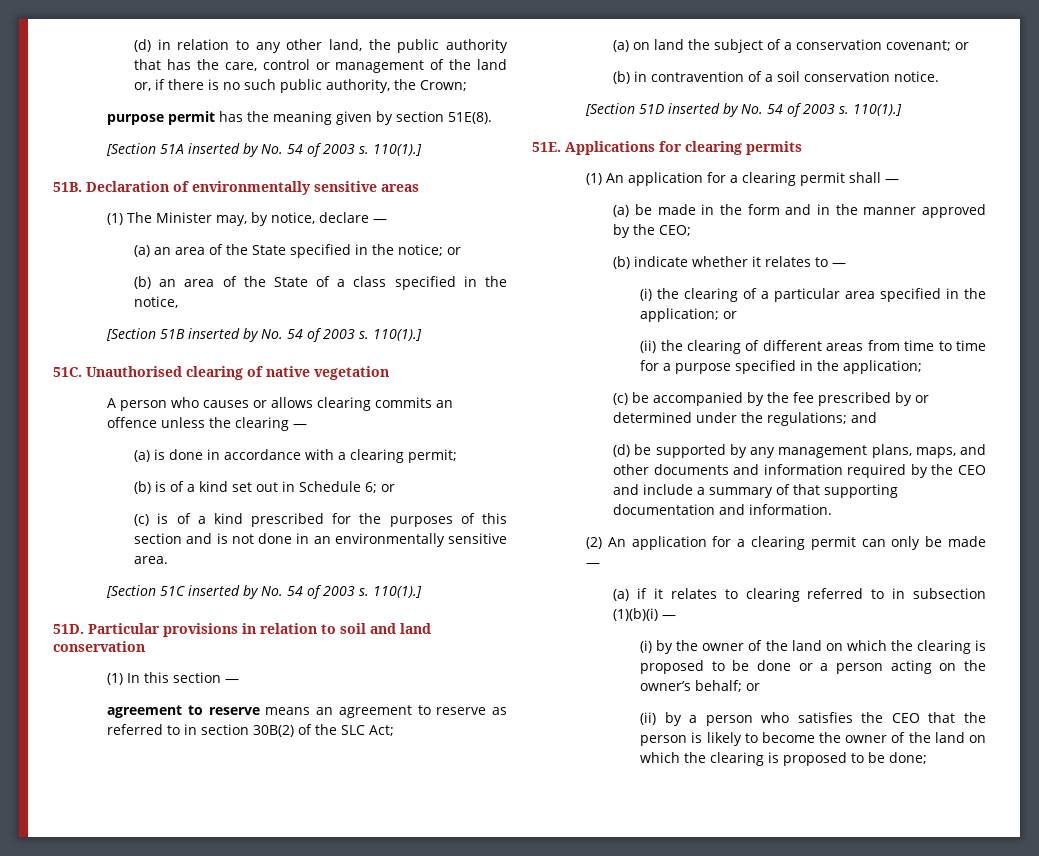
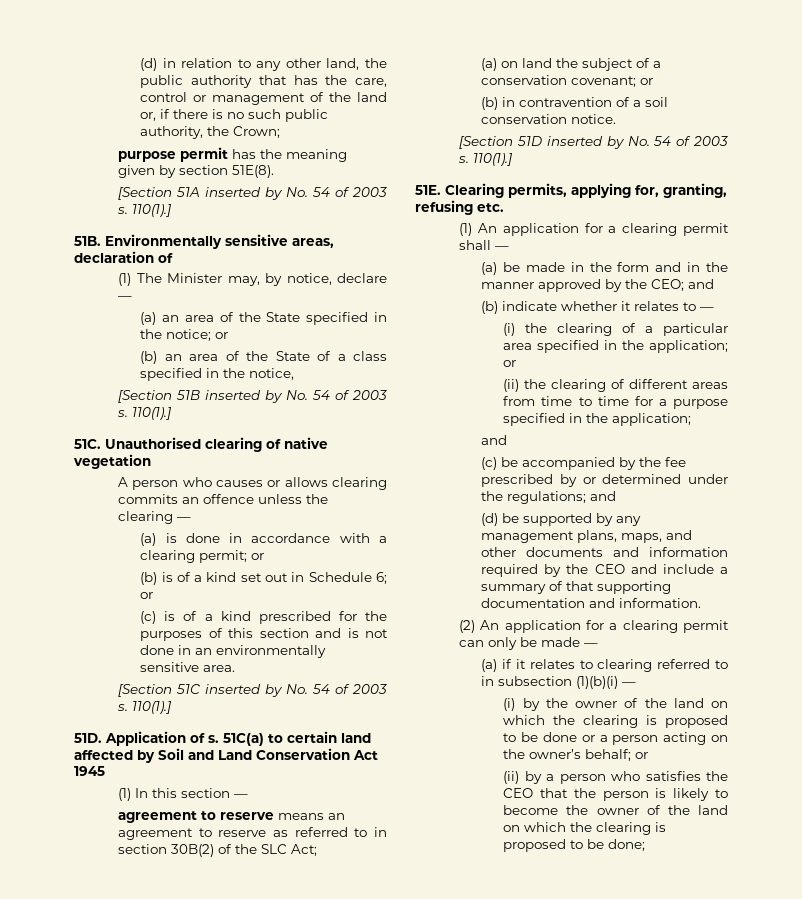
- Declaration of environmentally sensitive areas
+ Environmentally sensitive areas, declaration of
- (a) is done in accordance with a clearing permit;
+ (a) is done in accordance with a clearing permit; or
- Particular provisions in relation to soil and land conservation
+ Application of s. 51C(a) to certain land affected by Soil and Land Conservation Act 1945
- Applications for clearing permits
+ Clearing permits, applying for, granting, refusing etc.
- (a) be made in the form and in the manner approved by the CEO;
+ (a) be made in the form and in the manner approved by the CEO; and
  (ii) the clearing of different areas from time to time for a purpose specified in the application;
+ and

